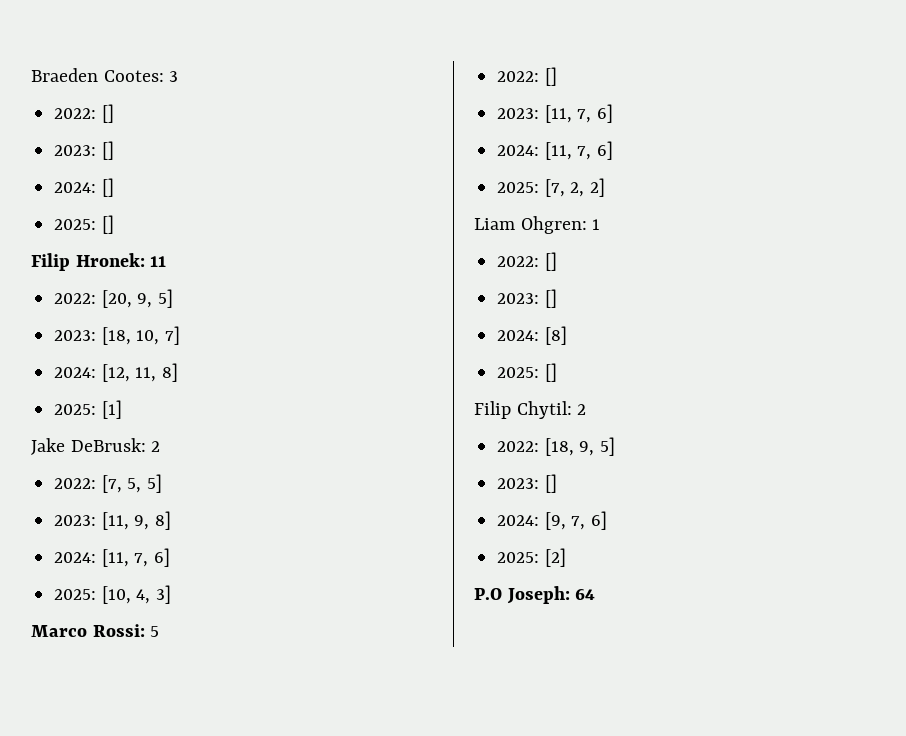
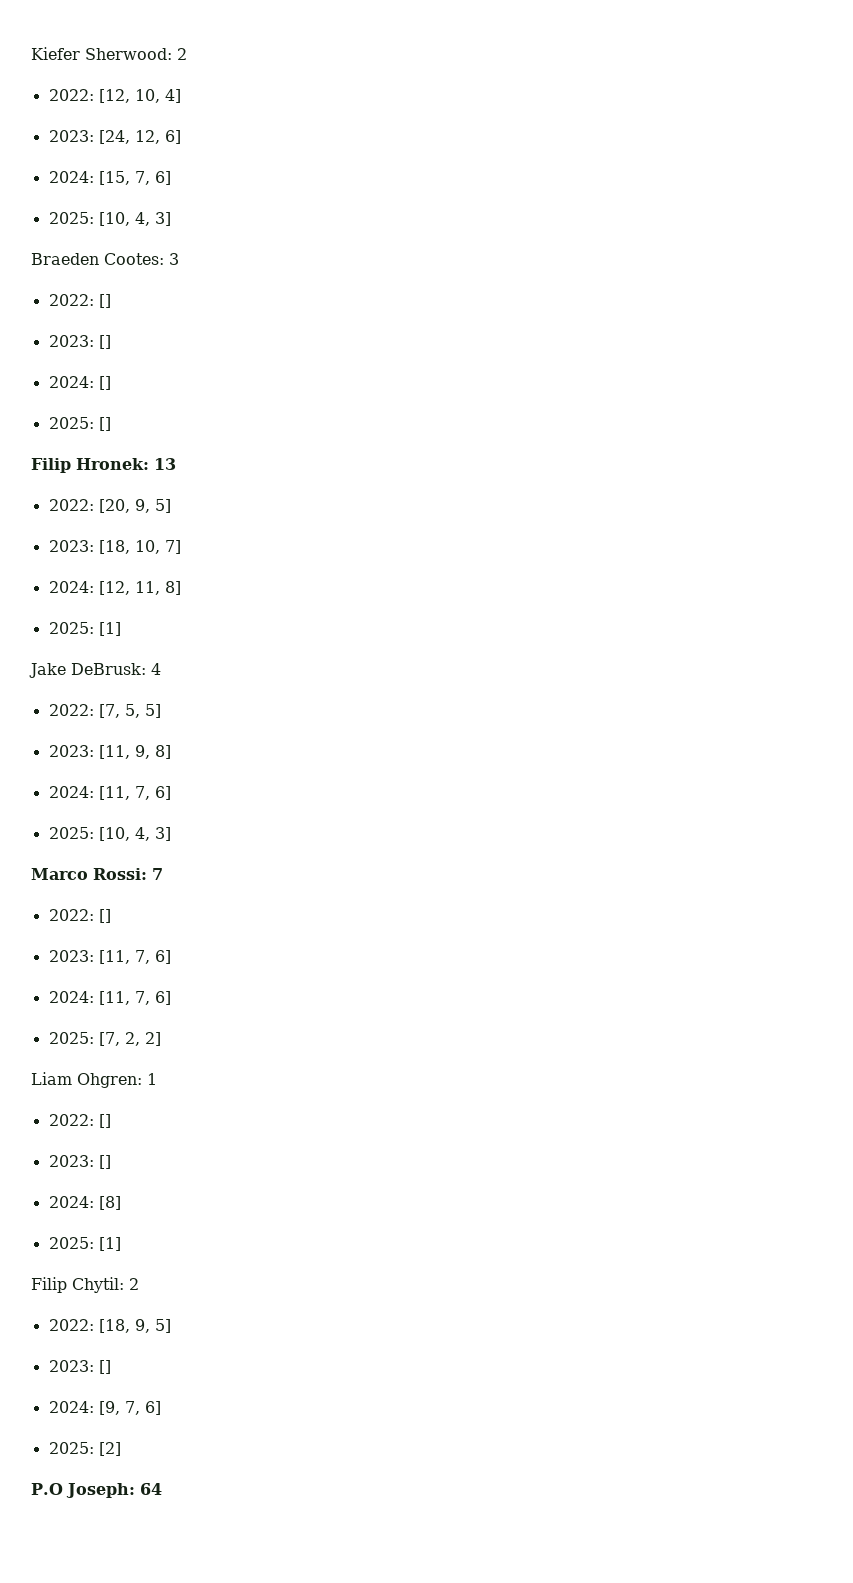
+ Kiefer Sherwood: 2
+ 2022: [12, 10, 4]
+ 2023: [24, 12, 6]
+ 2024: [15, 7, 6]
+ 2025: [10, 4, 3]
- Filip Hronek: 11
+ Filip Hronek: 13
- Jake DeBrusk: 2
+ Jake DeBrusk: 4
- Marco Rossi: 5
+ Marco Rossi: 7
  2024: [8]
- 2025: []
+ 2025: [1]

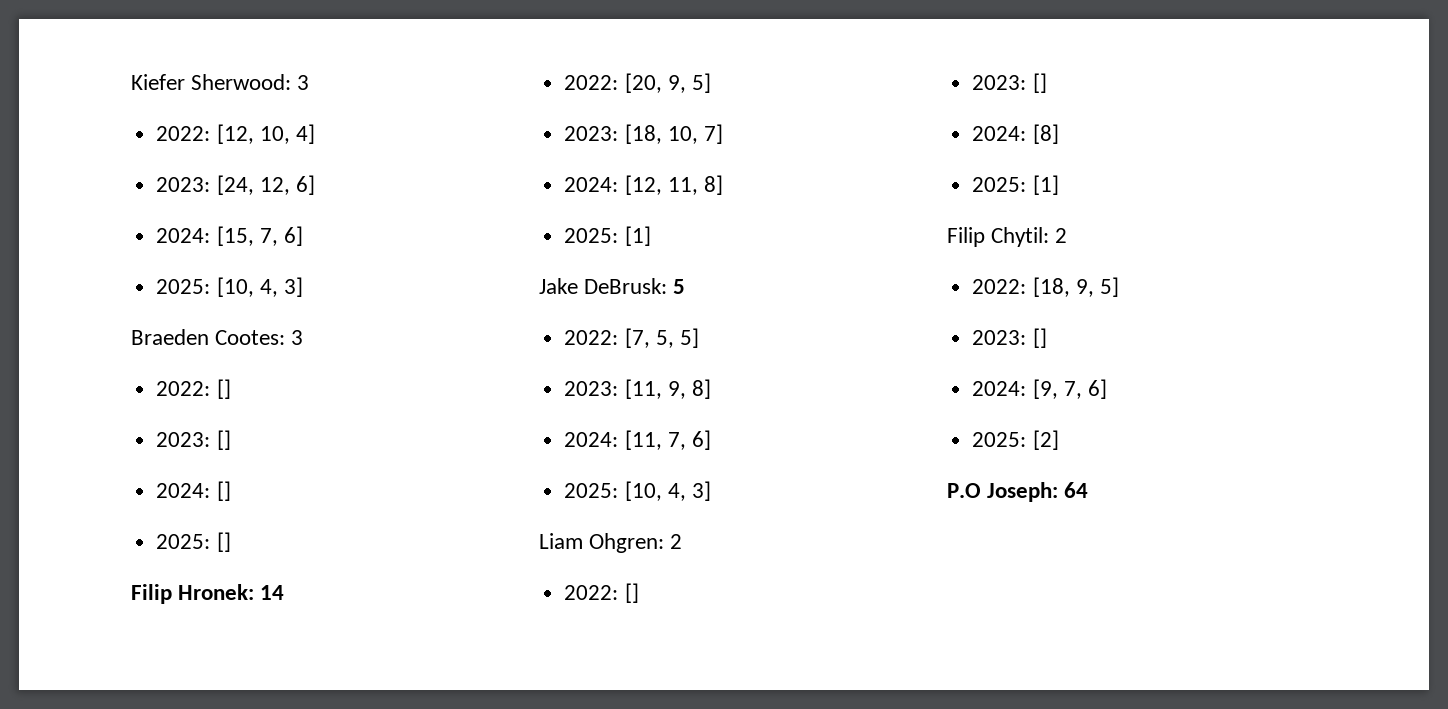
- Kiefer Sherwood: 2
+ Kiefer Sherwood: 3
- Filip Hronek: 13
+ Filip Hronek: 14
- Jake DeBrusk: 4
+ Jake DeBrusk: 5
- Marco Rossi: 7
- 2022: []
- 2023: [11, 7, 6]
- 2024: [11, 7, 6]
- 2025: [7, 2, 2]
- Liam Ohgren: 1
+ Liam Ohgren: 2

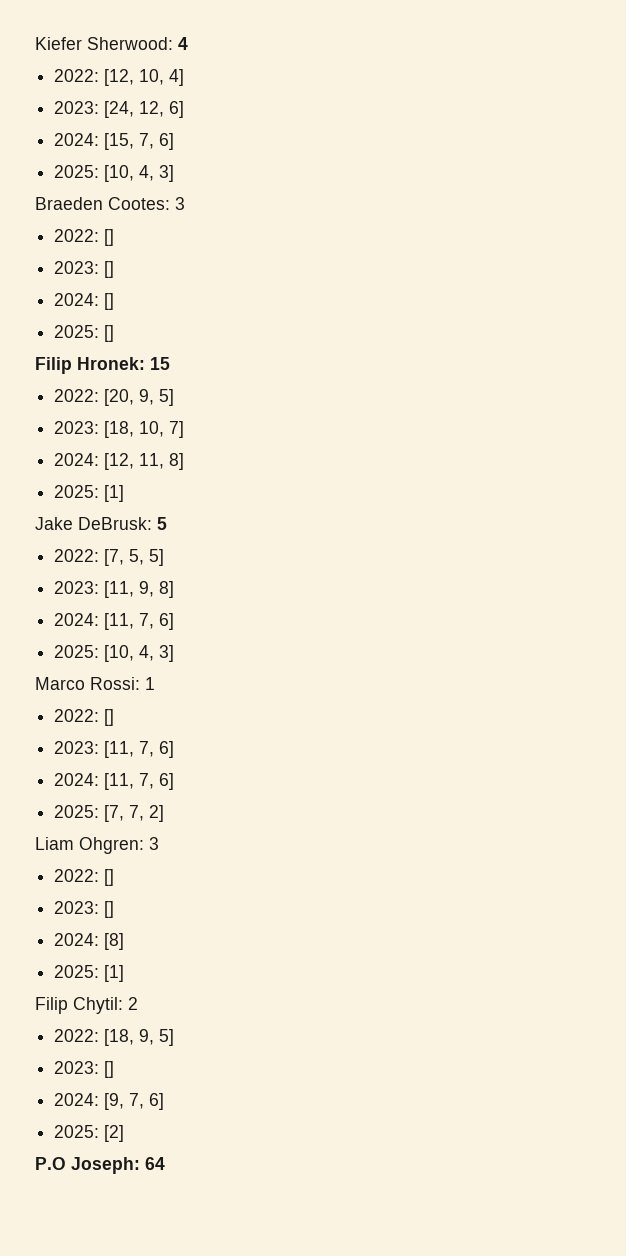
- Kiefer Sherwood: 3
+ Kiefer Sherwood: 4
- Filip Hronek: 14
+ Filip Hronek: 15
+ Marco Rossi: 1
+ 2022: []
+ 2023: [11, 7, 6]
+ 2024: [11, 7, 6]
+ 2025: [7, 7, 2]
- Liam Ohgren: 2
+ Liam Ohgren: 3

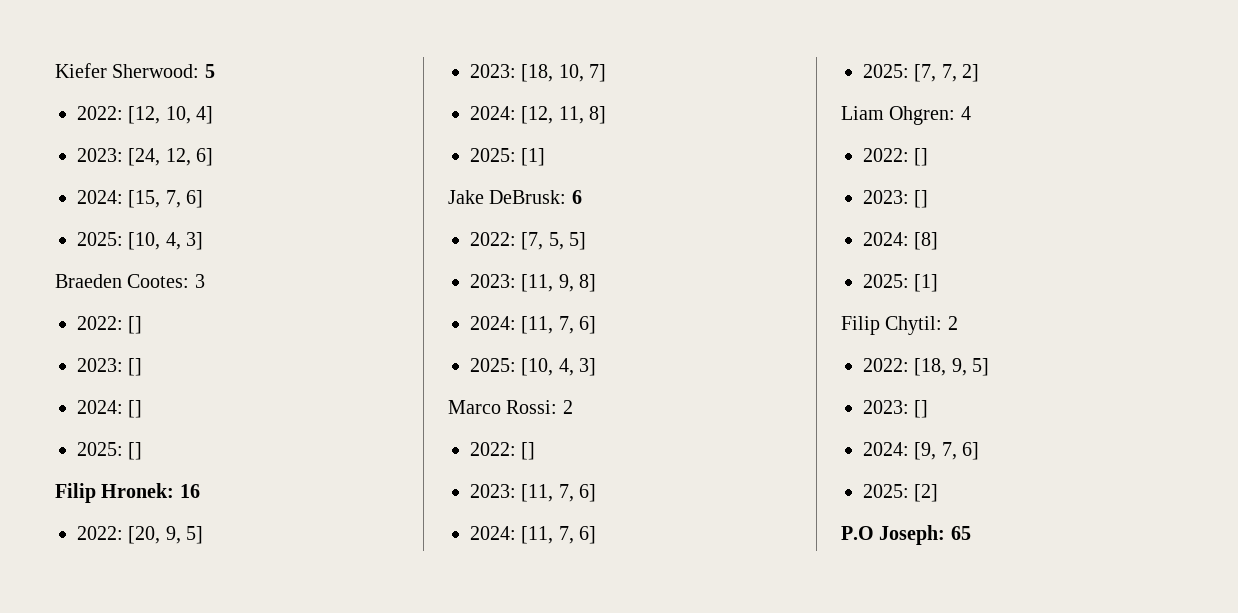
- Kiefer Sherwood: 4
+ Kiefer Sherwood: 5
- Filip Hronek: 15
+ Filip Hronek: 16
- Jake DeBrusk: 5
+ Jake DeBrusk: 6
- Marco Rossi: 1
+ Marco Rossi: 2
- Liam Ohgren: 3
+ Liam Ohgren: 4
- P.O Joseph: 64
+ P.O Joseph: 65

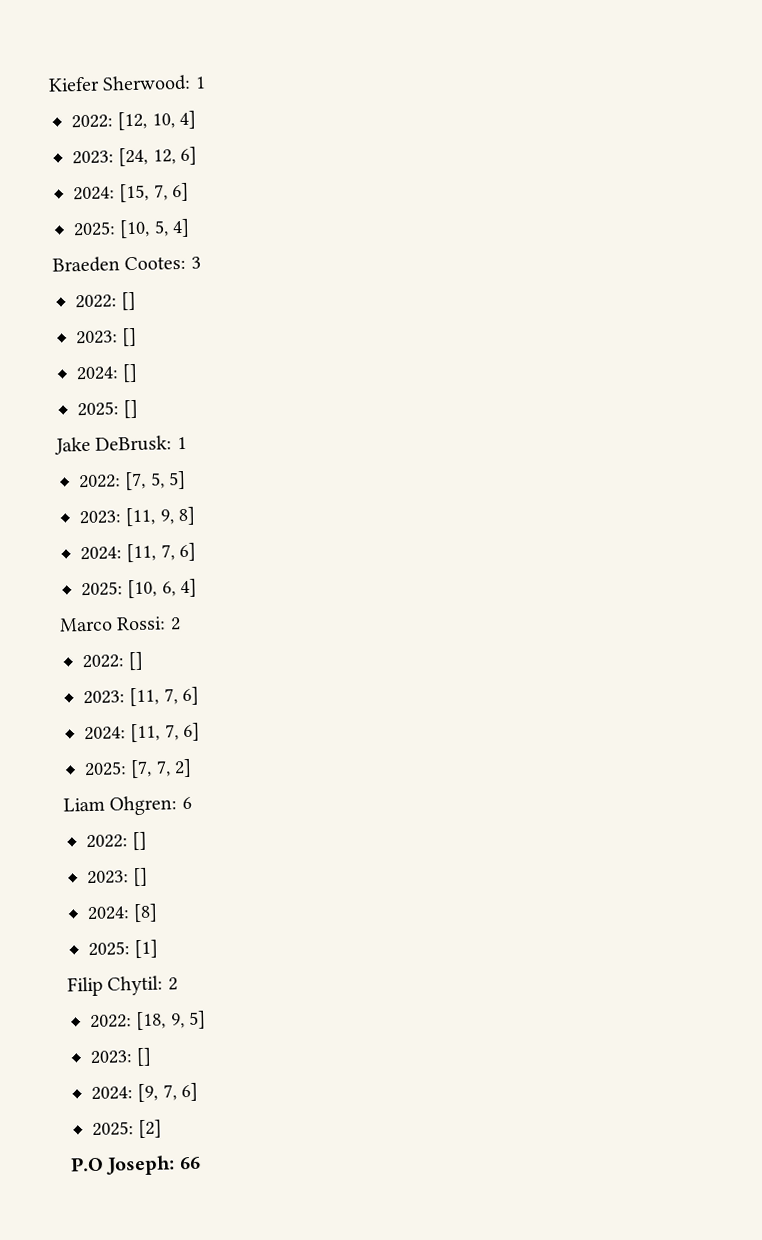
- Kiefer Sherwood: 5
+ Kiefer Sherwood: 1
  2024: [15, 7, 6]
- 2025: [10, 4, 3]
+ 2025: [10, 5, 4]
- Filip Hronek: 16
- 2022: [20, 9, 5]
- 2023: [18, 10, 7]
- 2024: [12, 11, 8]
- 2025: [1]
- Jake DeBrusk: 6
+ Jake DeBrusk: 1
  2023: [11, 9, 8]
  2024: [11, 7, 6]
- 2025: [10, 4, 3]
+ 2025: [10, 6, 4]
- Liam Ohgren: 4
+ Liam Ohgren: 6
- P.O Joseph: 65
+ P.O Joseph: 66

